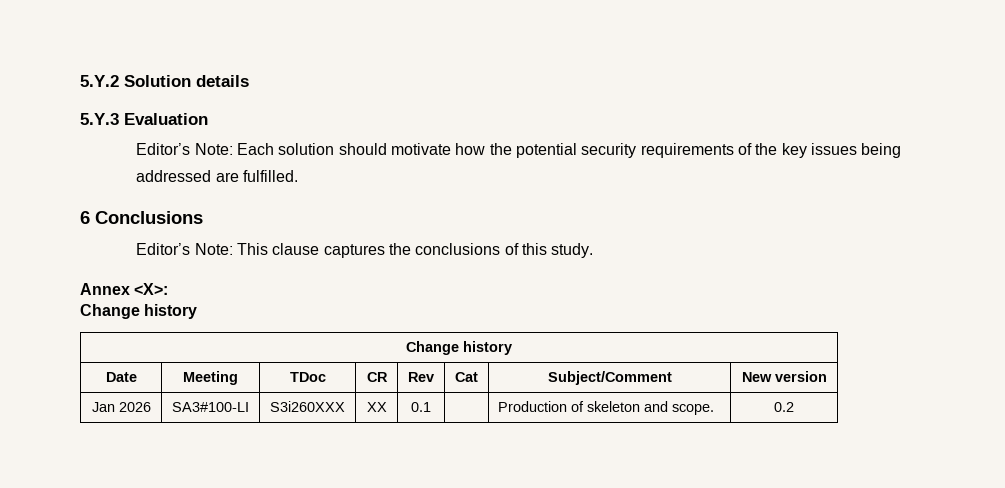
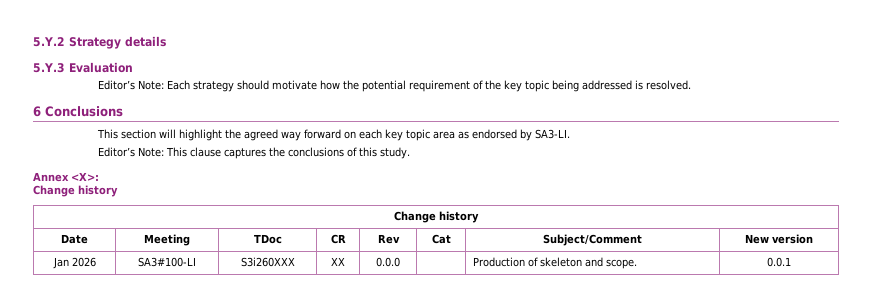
- 5.Y.2 Solution details
+ 5.Y.2 Strategy details
- Editor’s Note: Each solution should motivate how the potential security requirements of the key issues being addressed are fulfilled.
+ Editor’s Note: Each strategy should motivate how the potential requirement of the key topic being addressed is resolved.
+ This section will highlight the agreed way forward on each key topic area as endorsed by SA3-LI.
- Jan 2026 | SA3#100-LI | S3i260XXX | XX | 0.1 | | Production of skeleton and scope. | 0.2
+ Jan 2026 | SA3#100-LI | S3i260XXX | XX | 0.0.0 | | Production of skeleton and scope. | 0.0.1

